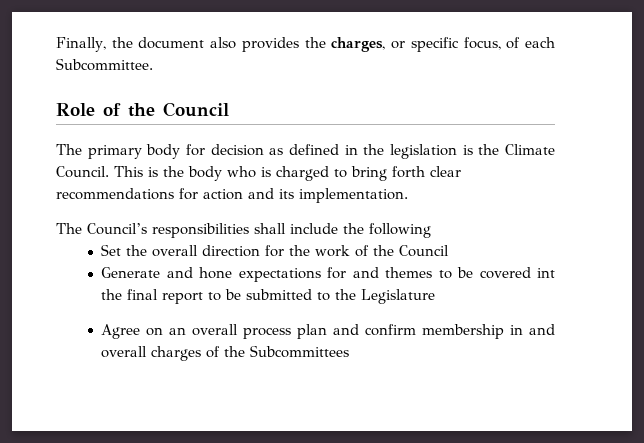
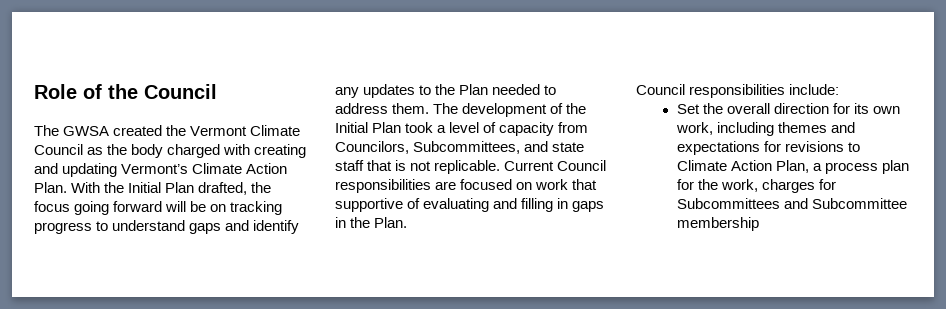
- Finally, the document also provides the charges, or specific focus, of each Subcommittee.
- The primary body for decision as defined in the legislation is the Climate Council. This is the body who is charged to bring forth clear recommendations for action and its implementation.
- The Council’s responsibilities shall include the following
+ The GWSA created the Vermont Climate Council as the body charged with creating and updating Vermont’s Climate Action Plan. With the Initial Plan drafted, the focus going forward will be on tracking progress to understand gaps and identify any updates to the Plan needed to address them. The development of the Initial Plan took a level of capacity from Councilors, Subcommittees, and state staff that is not replicable. Current Council responsibilities are focused on work that supportive of evaluating and filling in gaps in the Plan.
+ Council responsibilities include:
- Set the overall direction for the work of the Council
- Generate and hone expectations for and themes to be covered int the final report to be submitted to the Legislature
- Agree on an overall process plan and confirm membership in and overall charges of the Subcommittees
+ Set the overall direction for its own work, including themes and expectations for revisions to Climate Action Plan, a process plan for the work, charges for Subcommittees and Subcommittee membership

